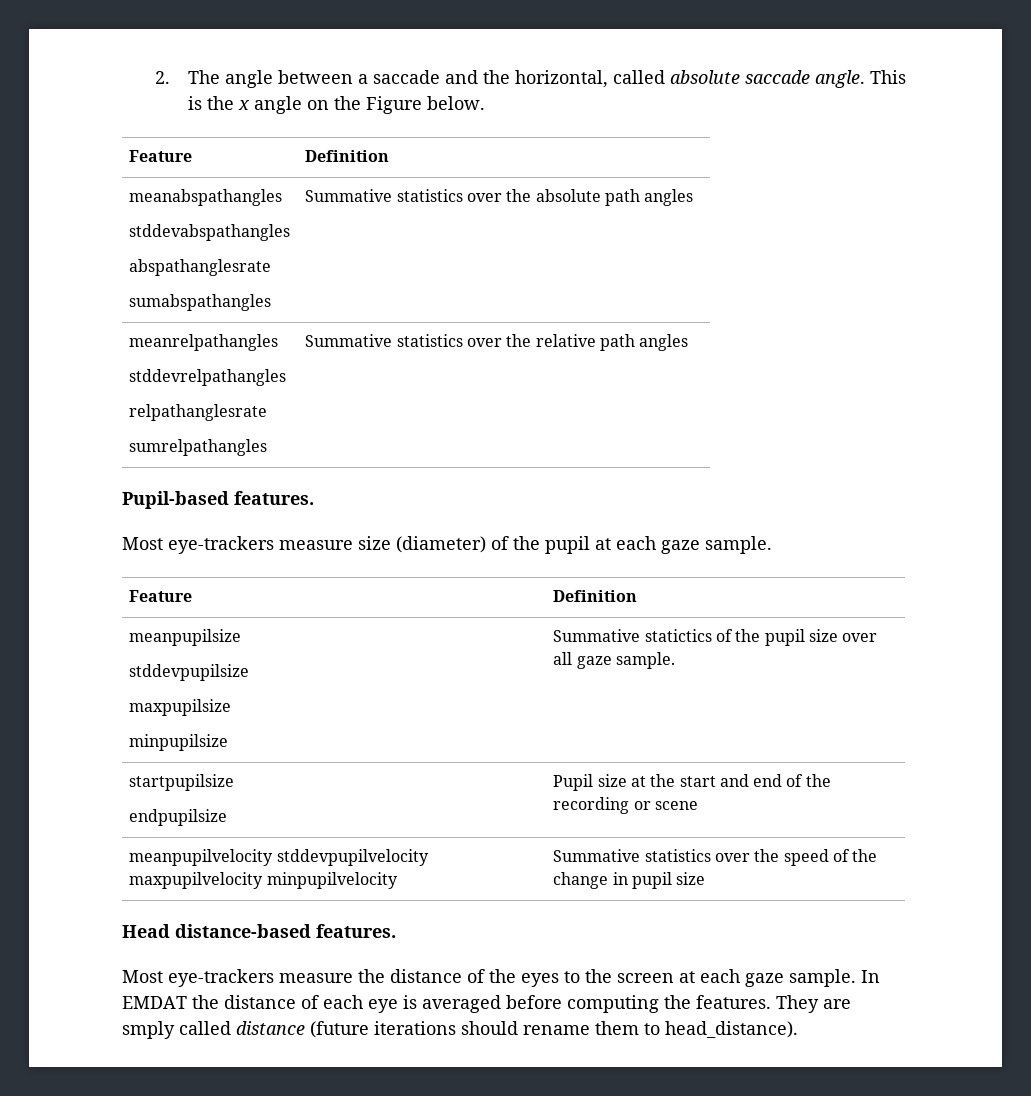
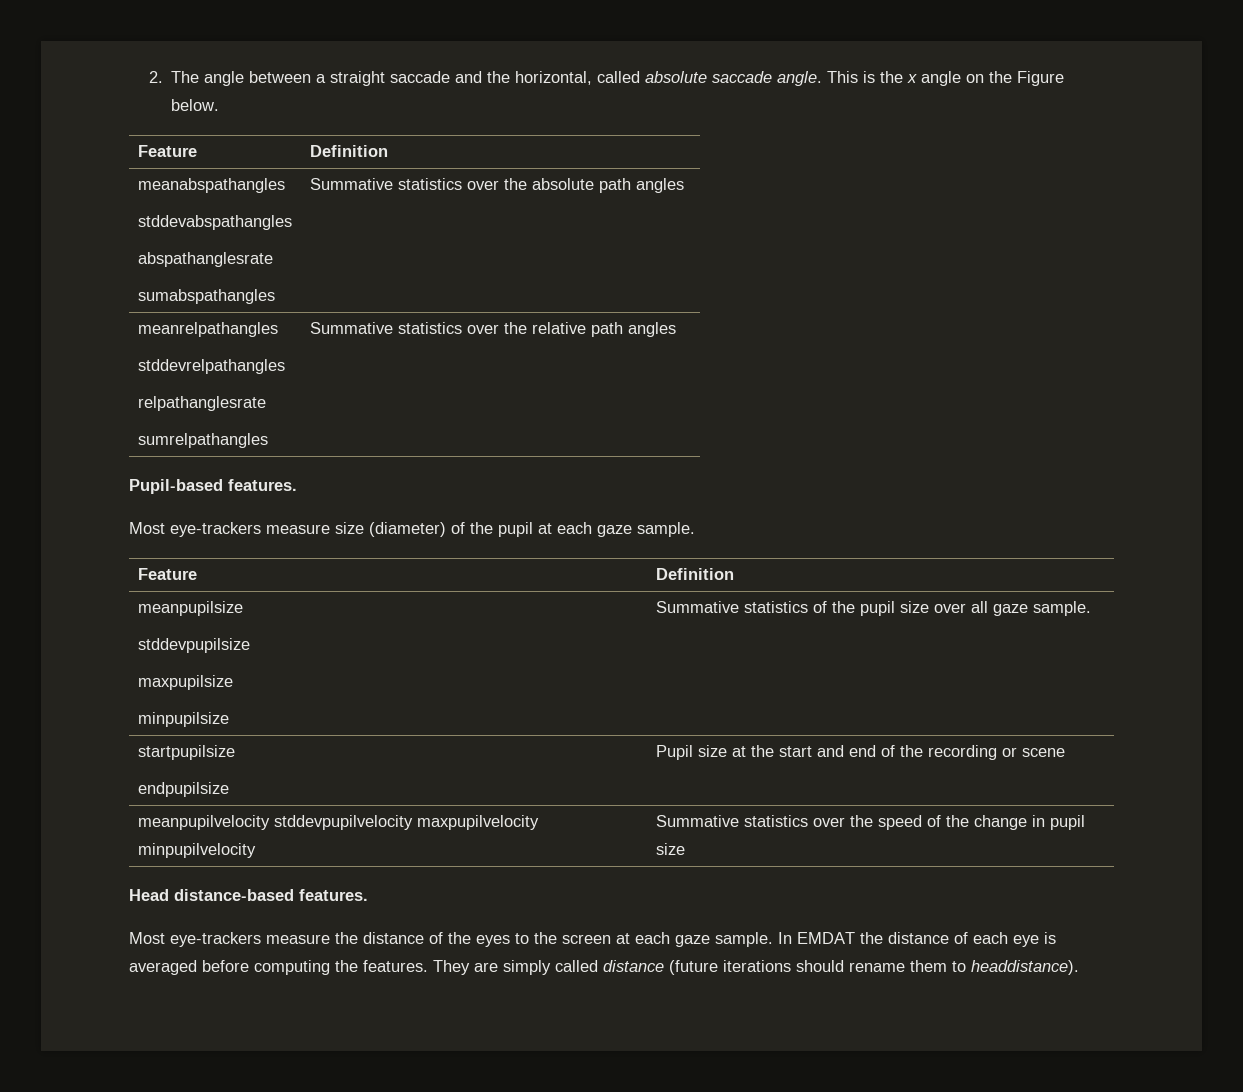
- 2. The angle between a saccade and the horizontal, called absolute saccade angle.
+ 2. The angle between a straight saccade and the horizontal, called absolute saccade angle.
  meanpupilsize
  stddevpupilsize
  maxpupilsize
- minpupilsize | Summative statictics of the pupil size over all gaze sample.
+ minpupilsize | Summative statistics of the pupil size over all gaze sample.
- They are smply called distance (future iterations should rename them to head_distance).
+ They are simply called distance (future iterations should rename them to headdistance).

